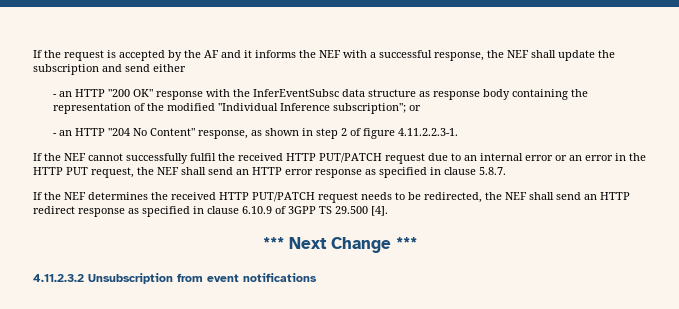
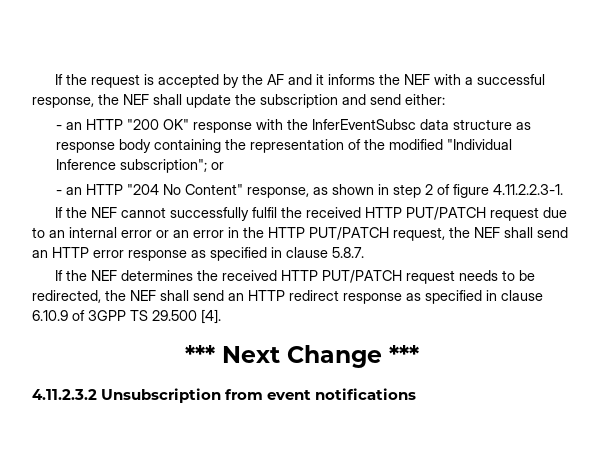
- If the request is accepted by the AF and it informs the NEF with a successful response, the NEF shall update the subscription and send either
+ If the request is accepted by the AF and it informs the NEF with a successful response, the NEF shall update the subscription and send either:
- If the NEF cannot successfully fulfil the received HTTP PUT/PATCH request due to an internal error or an error in the HTTP PUT request, the NEF shall send an HTTP error response as specified in clause 5.8.7.
+ If the NEF cannot successfully fulfil the received HTTP PUT/PATCH request due to an internal error or an error in the HTTP PUT/PATCH request, the NEF shall send an HTTP error response as specified in clause 5.8.7.

